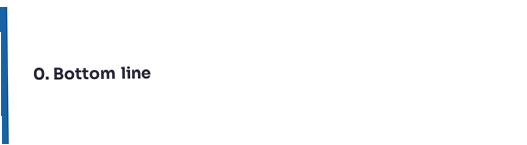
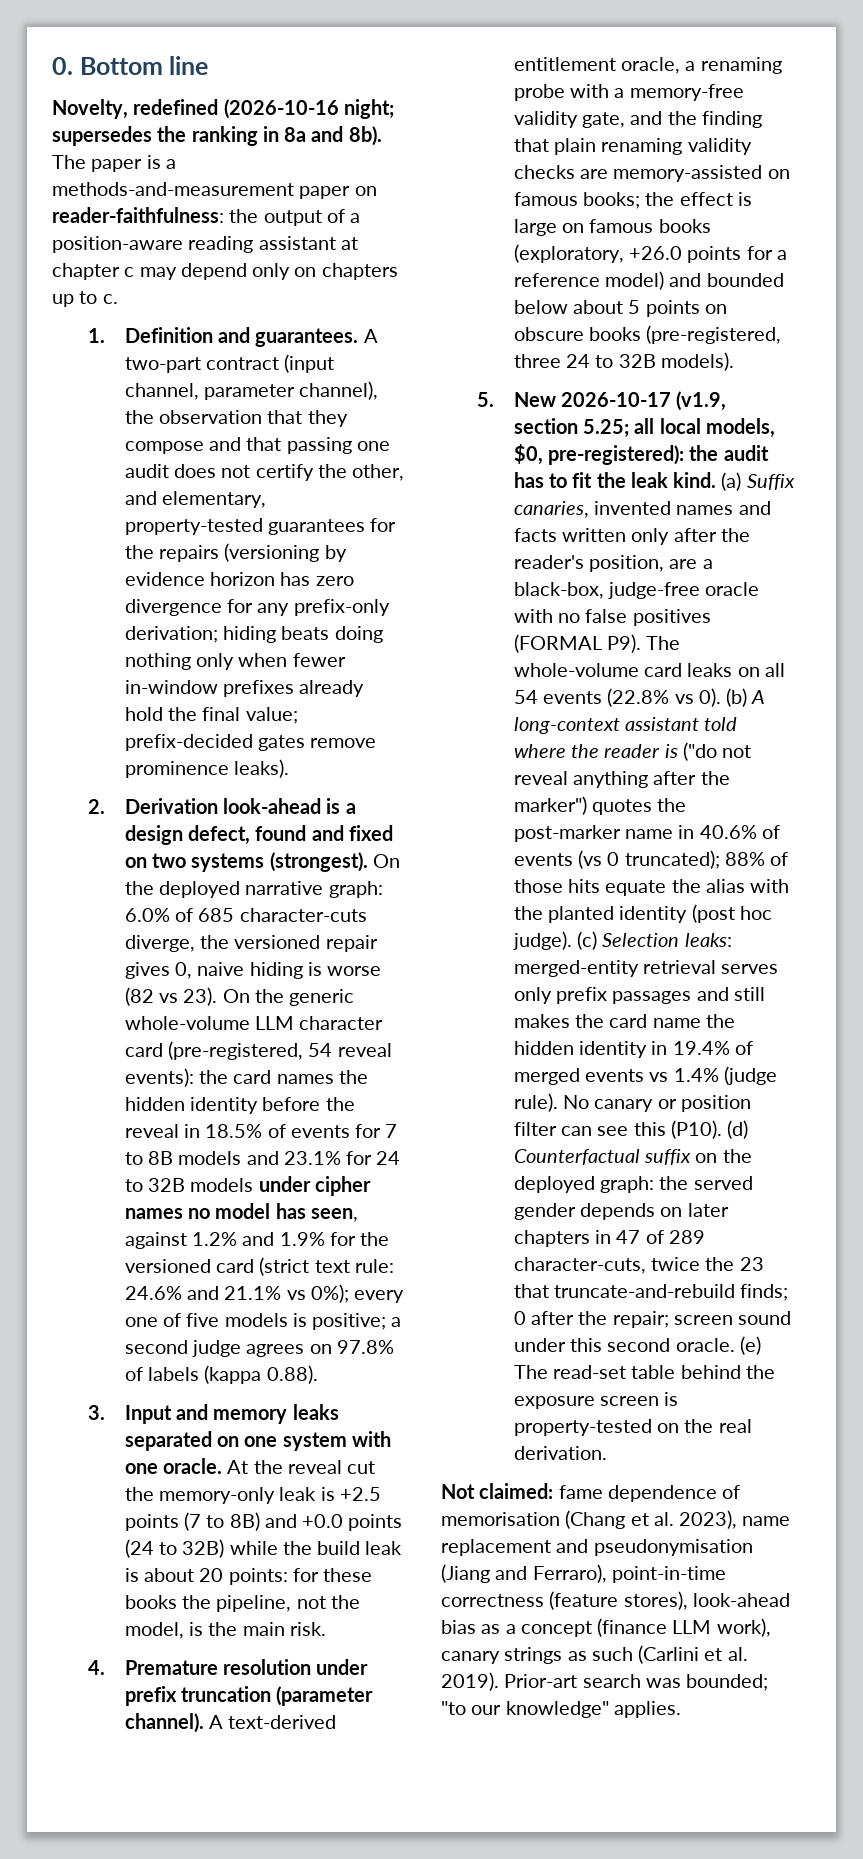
+ Novelty, redefined (2026-10-16 night; supersedes the ranking in 8a and 8b). The paper is a methods-and-measurement paper on reader-faithfulness: the output of a position-aware reading assistant at chapter c may depend only on chapters up to c.
+ 1. Definition and guarantees. A two-part contract (input channel, parameter channel), the observation that they compose and that passing one audit does not certify the other, and elementary, property-tested guarantees for the repairs (versioning by evidence horizon has zero divergence for any prefix-only derivation; hiding beats doing nothing only when fewer in-window prefixes already hold the final value; prefix-decided gates remove prominence leaks).
+ 2. Derivation look-ahead is a design defect, found and fixed on two systems (strongest). On the deployed narrative graph: 6.0% of 685 character-cuts diverge, the versioned repair gives 0, naive hiding is worse (82 vs 23). On the generic whole-volume LLM character card (pre-registered, 54 reveal events): the card names the hidden identity before the reveal in 18.5% of events for 7 to 8B models and 23.1% for 24 to 32B models under cipher names no model has seen, against 1.2% and 1.9% for the versioned card (strict text rule: 24.6% and 21.1% vs 0%); every one of five models is positive; a second judge agrees on 97.8% of labels (kappa 0.88).
+ 3. Input and memory leaks separated on one system with one oracle. At the reveal cut the memory-only leak is +2.5 points (7 to 8B) and +0.0 points (24 to 32B) while the build leak is about 20 points: for these books the pipeline, not the model, is the main risk.
+ 4. Premature resolution under prefix truncation (parameter channel). A text-derived entitlement oracle, a renaming probe with a memory-free validity gate, and the finding that plain renaming validity checks are memory-assisted on famous books; the effect is large on famous books (exploratory, +26.0 points for a reference model) and bounded below about 5 points on obscure books (pre-registered, three 24 to 32B models).
+ 5. New 2026-10-17 (v1.9, section 5.25; all local models, $0, pre-registered): the audit has to fit the leak kind. (a) Suffix canaries, invented names and facts written only after the reader's position, are a black-box, judge-free oracle with no false positives (FORMAL P9). The whole-volume card leaks on all 54 events (22.8% vs 0). (b) A long-context assistant told where the reader is ("do not reveal anything after the marker") quotes the post-marker name in 40.6% of events (vs 0 truncated); 88% of those hits equate the alias with the planted identity (post hoc judge). (c) Selection leaks: merged-entity retrieval serves only prefix passages and still makes the card name the hidden identity in 19.4% of merged events vs 1.4% (judge rule). No canary or position filter can see this (P10). (d) Counterfactual suffix on the deployed graph: the served gender depends on later chapters in 47 of 289 character-cuts, twice the 23 that truncate-and-rebuild finds; 0 after the repair; screen sound under this second oracle. (e) The read-set table behind the exposure screen is property-tested on the real derivation.
+ Not claimed: fame dependence of memorisation (Chang et al. 2023), name replacement and pseudonymisation (Jiang and Ferraro), point-in-time correctness (feature stores), look-ahead bias as a concept (finance LLM work), canary strings as such (Carlini et al. 2019). Prior-art search was bounded; "to our knowledge" applies.

